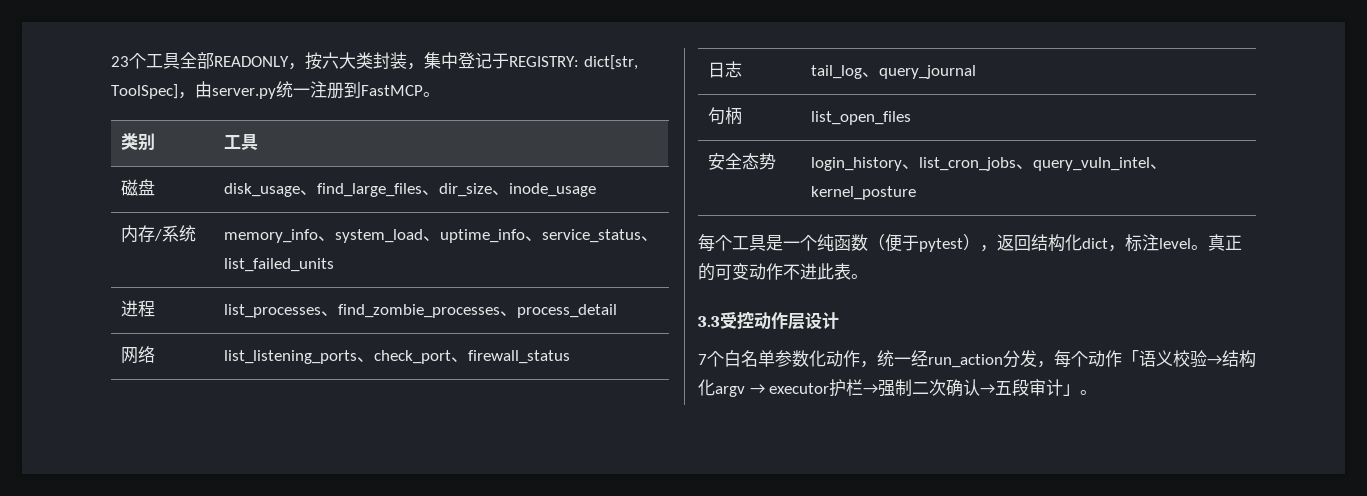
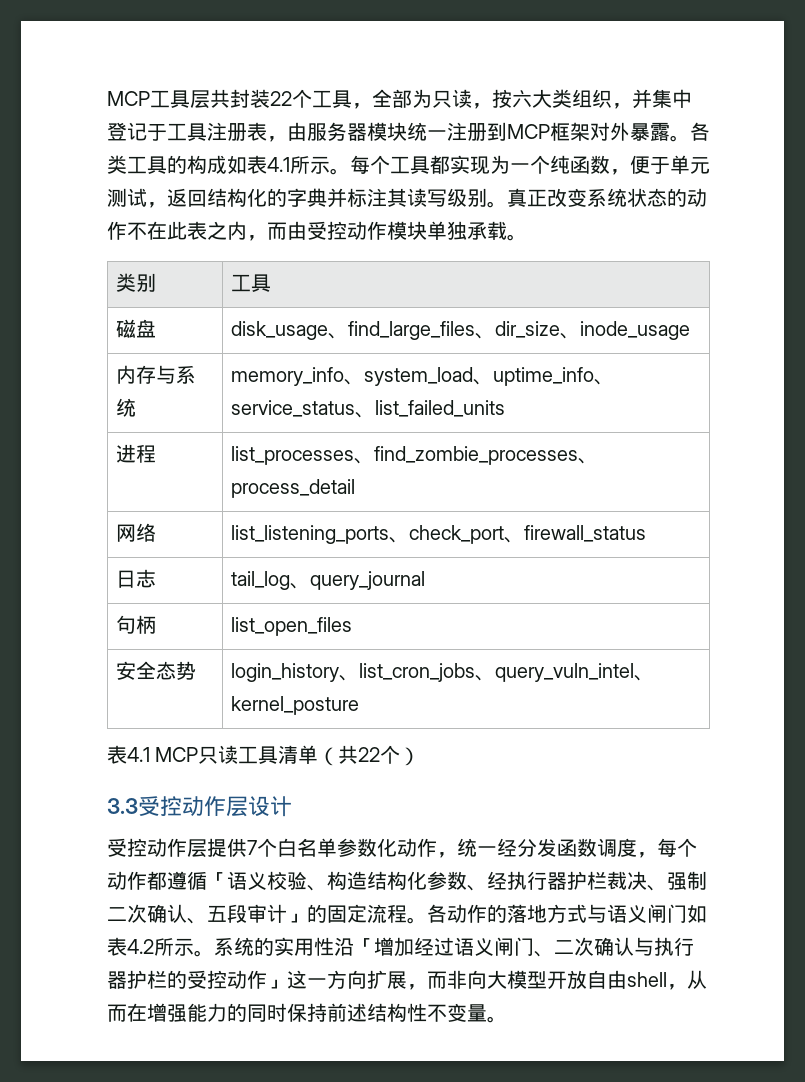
- 23个工具全部READONLY，按六大类封装，集中登记于REGISTRY: dict[str, ToolSpec]，由server.py统一注册到FastMCP。
+ MCP工具层共封装22个工具，全部为只读，按六大类组织，并集中登记于工具注册表，由服务器模块统一注册到MCP框架对外暴露。各类工具的构成如表4.1所示。每个工具都实现为一个纯函数，便于单元测试，返回结构化的字典并标注其读写级别。真正改变系统状态的动作不在此表之内，而由受控动作模块单独承载。
- 内存/系统 | memory_info、system_load、uptime_info、service_status、list_failed_units
+ 内存与系统 | memory_info、system_load、uptime_info、service_status、list_failed_units
- 每个工具是一个纯函数（便于pytest），返回结构化dict，标注level。真正的可变动作不进此表。
+ 表4.1 MCP只读工具清单（共22个）
- 7个白名单参数化动作，统一经run_action分发，每个动作「语义校验→结构化argv → executor护栏→强制二次确认→五段审计」。
+ 受控动作层提供7个白名单参数化动作，统一经分发函数调度，每个动作都遵循「语义校验、构造结构化参数、经执行器护栏裁决、强制二次确认、五段审计」的固定流程。各动作的落地方式与语义闸门如表4.2所示。系统的实用性沿「增加经过语义闸门、二次确认与执行器护栏的受控动作」这一方向扩展，而非向大模型开放自由shell，从而在增强能力的同时保持前述结构性不变量。

